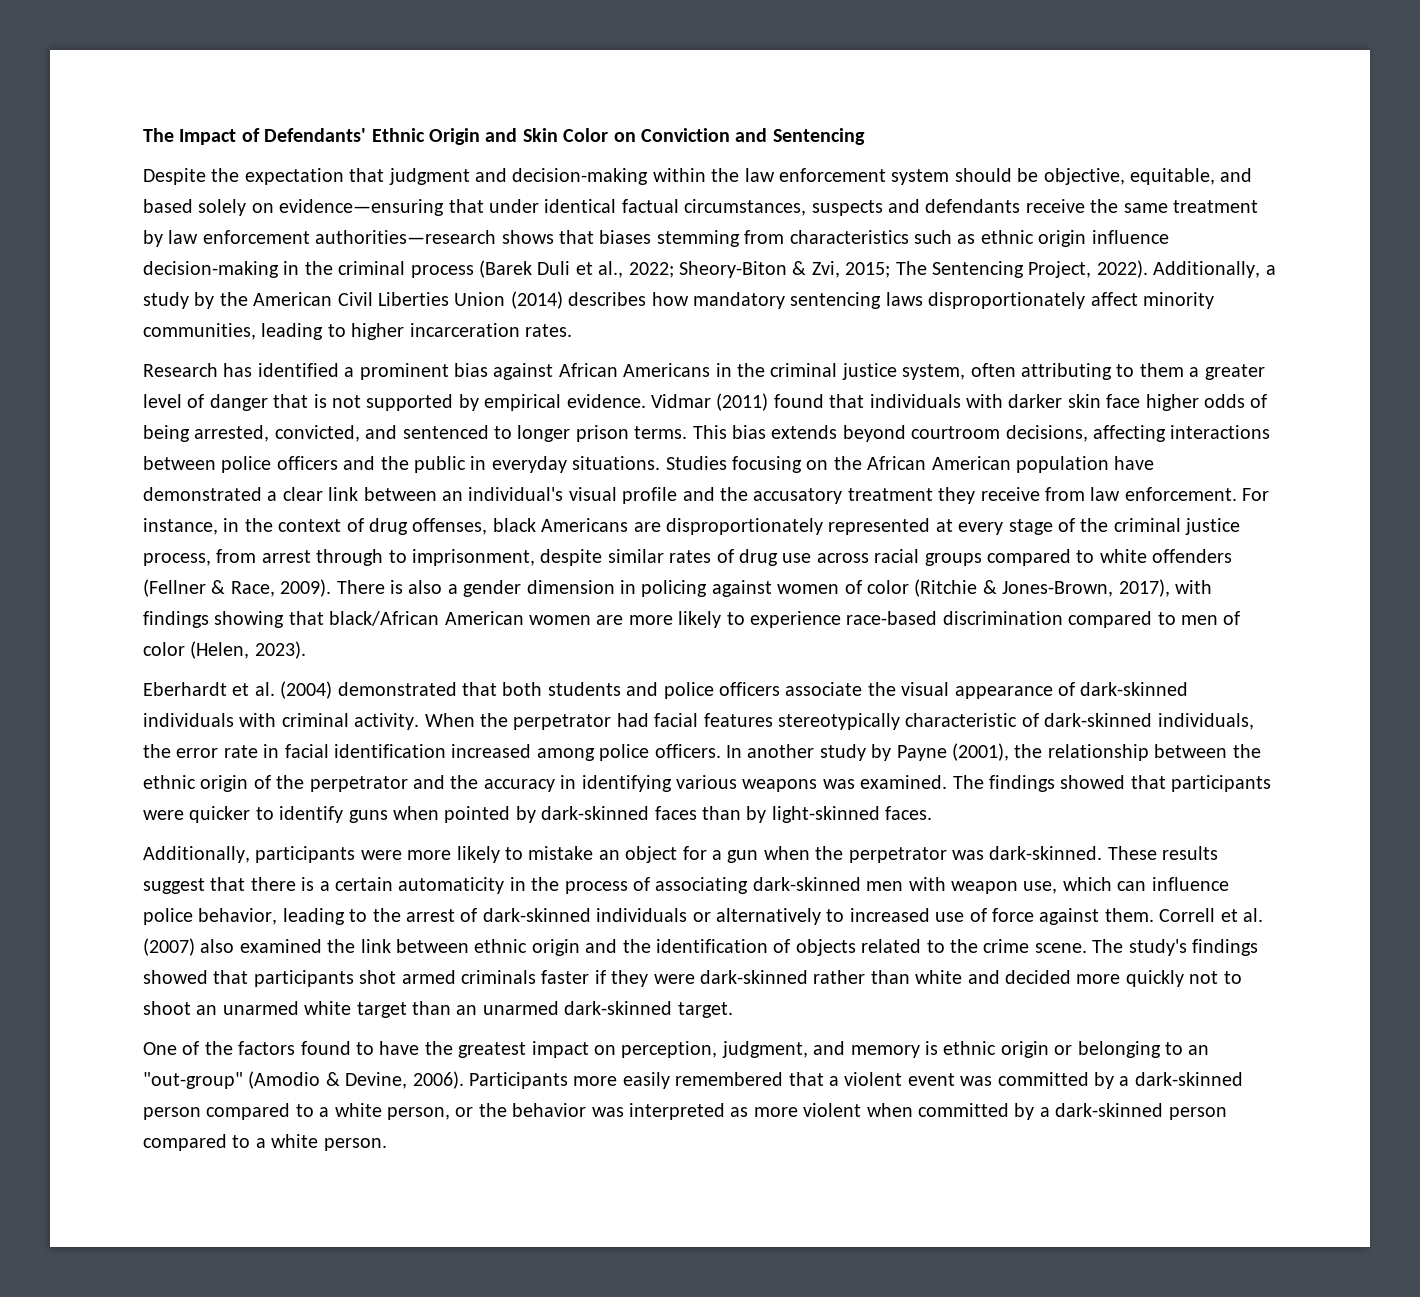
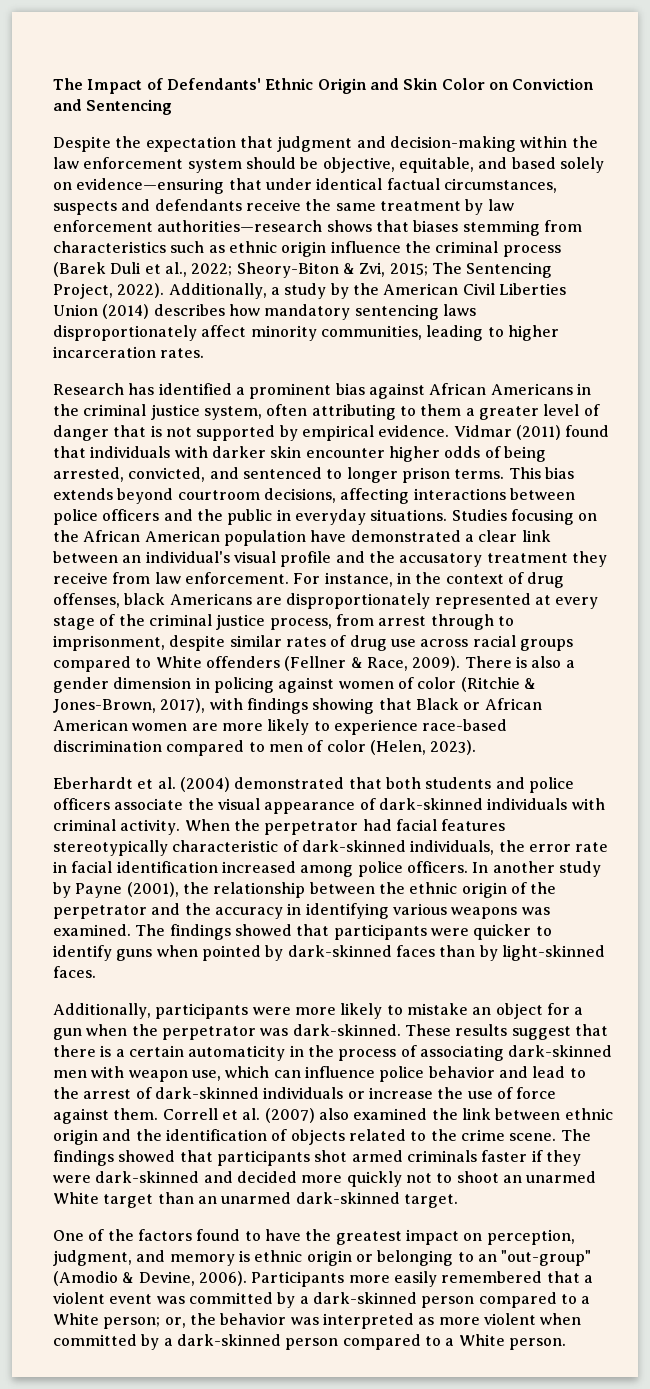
- Despite the expectation that judgment and decision-making within the law enforcement system should be objective, equitable, and based solely on evidence—ensuring that under identical factual circumstances, suspects and defendants receive the same treatment by law enforcement authorities—research shows that biases stemming from characteristics such as ethnic origin influence decision-making in the criminal process (Barek Duli et al., 2022;
+ Despite the expectation that judgment and decision-making within the law enforcement system should be objective, equitable, and based solely on evidence—ensuring that under identical factual circumstances, suspects and defendants receive the same treatment by law enforcement authorities—research shows that biases stemming from characteristics such as ethnic origin influence the criminal process (Barek Duli et al., 2022;
- Vidmar (2011) found that individuals with darker skin face higher odds of being arrested, convicted, and sentenced to longer prison terms.
+ Vidmar (2011) found that individuals with darker skin encounter higher odds of being arrested, convicted, and sentenced to longer prison terms.
- For instance, in the context of drug offenses, black Americans are disproportionately represented at every stage of the criminal justice process, from arrest through to imprisonment, despite similar rates of drug use across racial groups compared to white offenders (Fellner & Race, 2009).
+ For instance, in the context of drug offenses, black Americans are disproportionately represented at every stage of the criminal justice process, from arrest through to imprisonment, despite similar rates of drug use across racial groups compared to White offenders (Fellner & Race, 2009).
- There is also a gender dimension in policing against women of color (Ritchie & Jones-Brown, 2017), with findings showing that black/African American women are more likely to experience race-based discrimination compared to men of color (Helen, 2023).
+ There is also a gender dimension in policing against women of color (Ritchie & Jones-Brown, 2017), with findings showing that Black or African American women are more likely to experience race-based discrimination compared to men of color (Helen, 2023).
- These results suggest that there is a certain automaticity in the process of associating dark-skinned men with weapon use, which can influence police behavior, leading to the arrest of dark-skinned individuals or alternatively to increased use of force against them.
+ These results suggest that there is a certain automaticity in the process of associating dark-skinned men with weapon use, which can influence police behavior and lead to the arrest of dark-skinned individuals or increase the use of force against them.
- The study's findings showed that participants shot armed criminals faster if they were dark-skinned rather than white and decided more quickly not to shoot an unarmed white target than an unarmed dark-skinned target.
+ The findings showed that participants shot armed criminals faster if they were dark-skinned and decided more quickly not to shoot an unarmed White target than an unarmed dark-skinned target.
- Participants more easily remembered that a violent event was committed by a dark-skinned person compared to a white person, or the behavior was interpreted as more violent when committed by a dark-skinned person compared to a white person.
+ Participants more easily remembered that a violent event was committed by a dark-skinned person compared to a White person; or, the behavior was interpreted as more violent when committed by a dark-skinned person compared to a White person.

